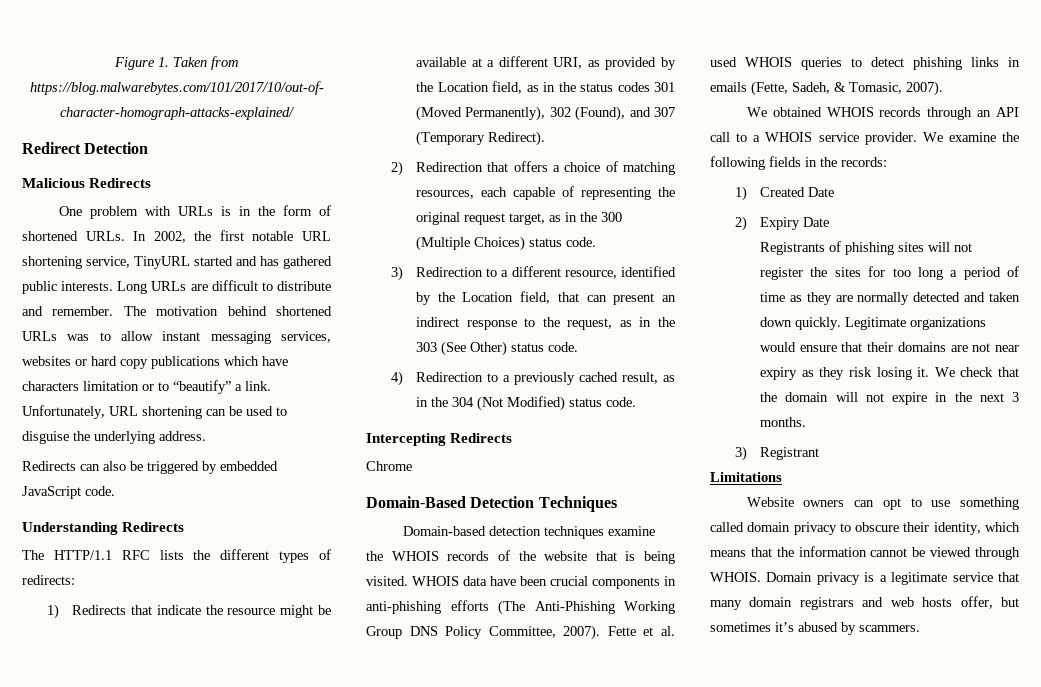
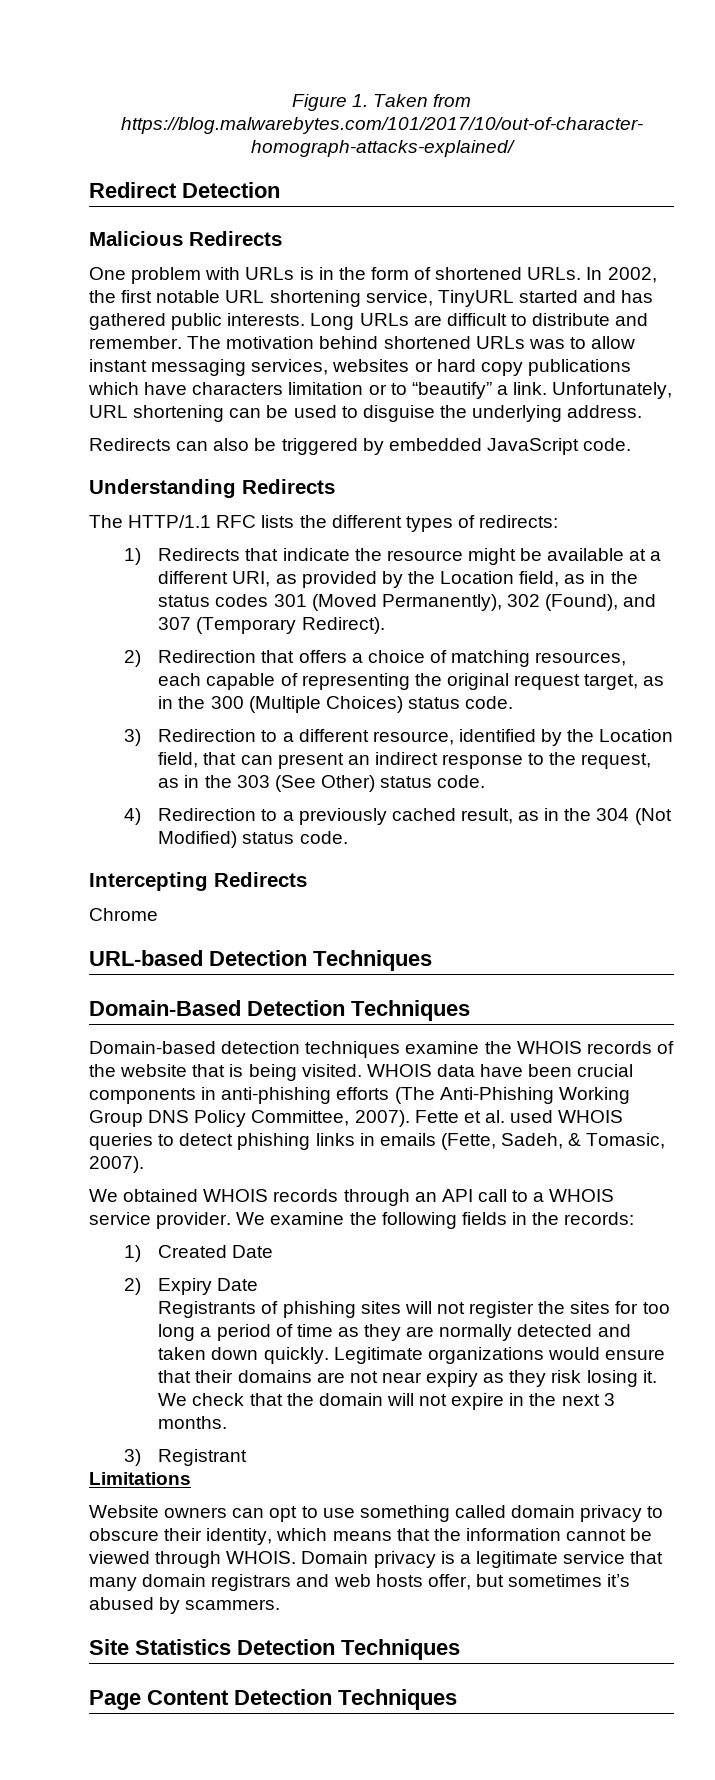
+ URL-based Detection Techniques
+ Site Statistics Detection Techniques
+ Page Content Detection Techniques

